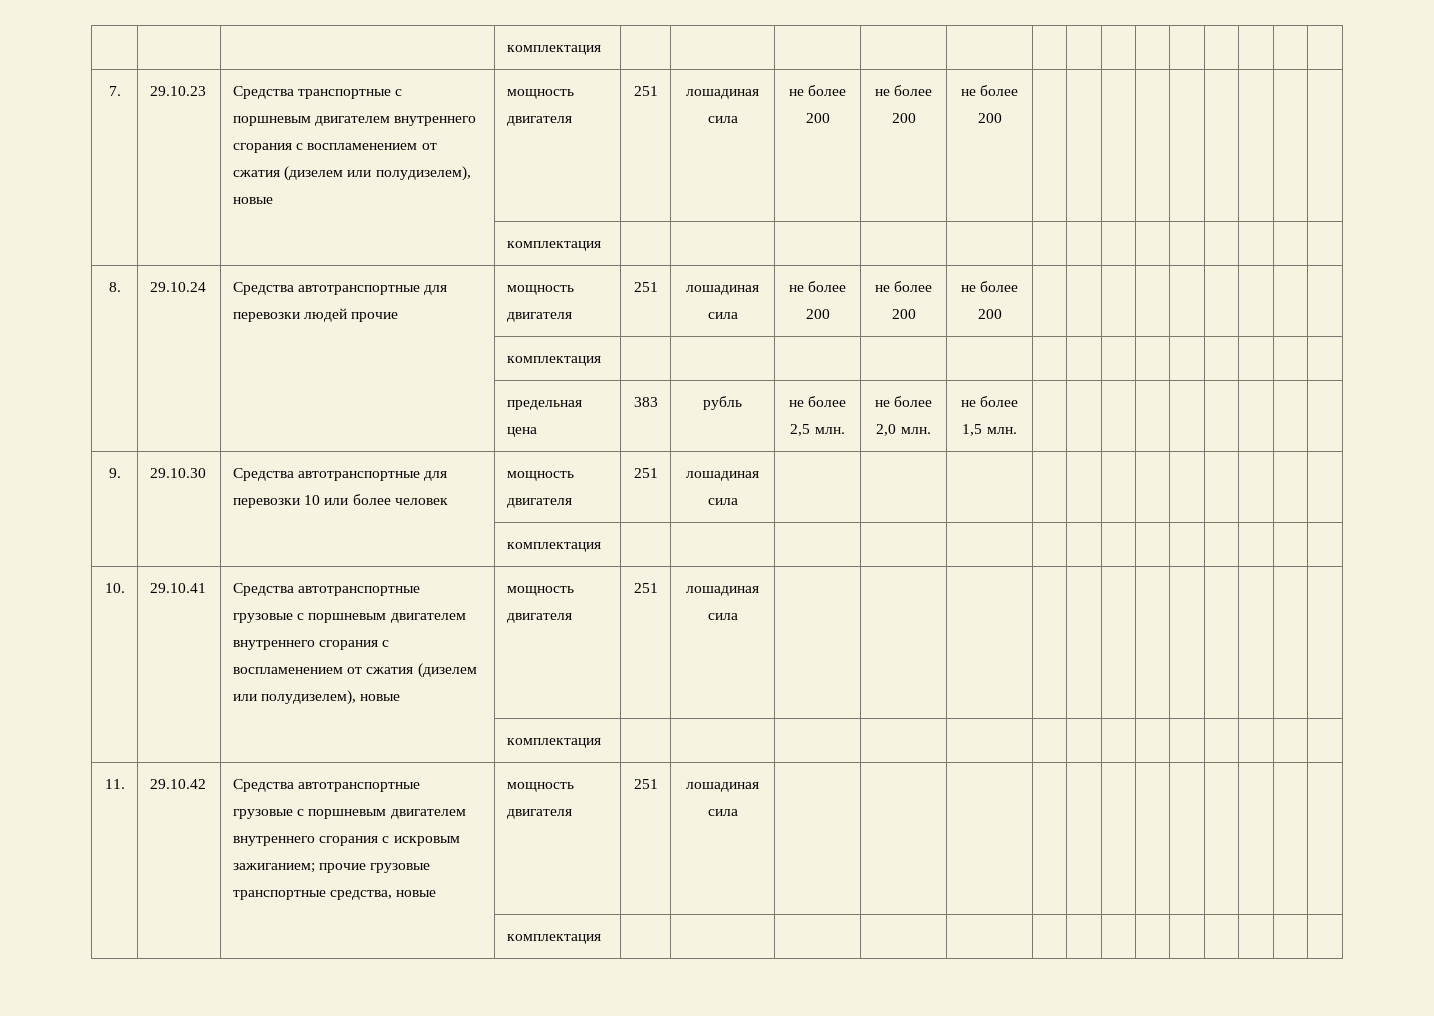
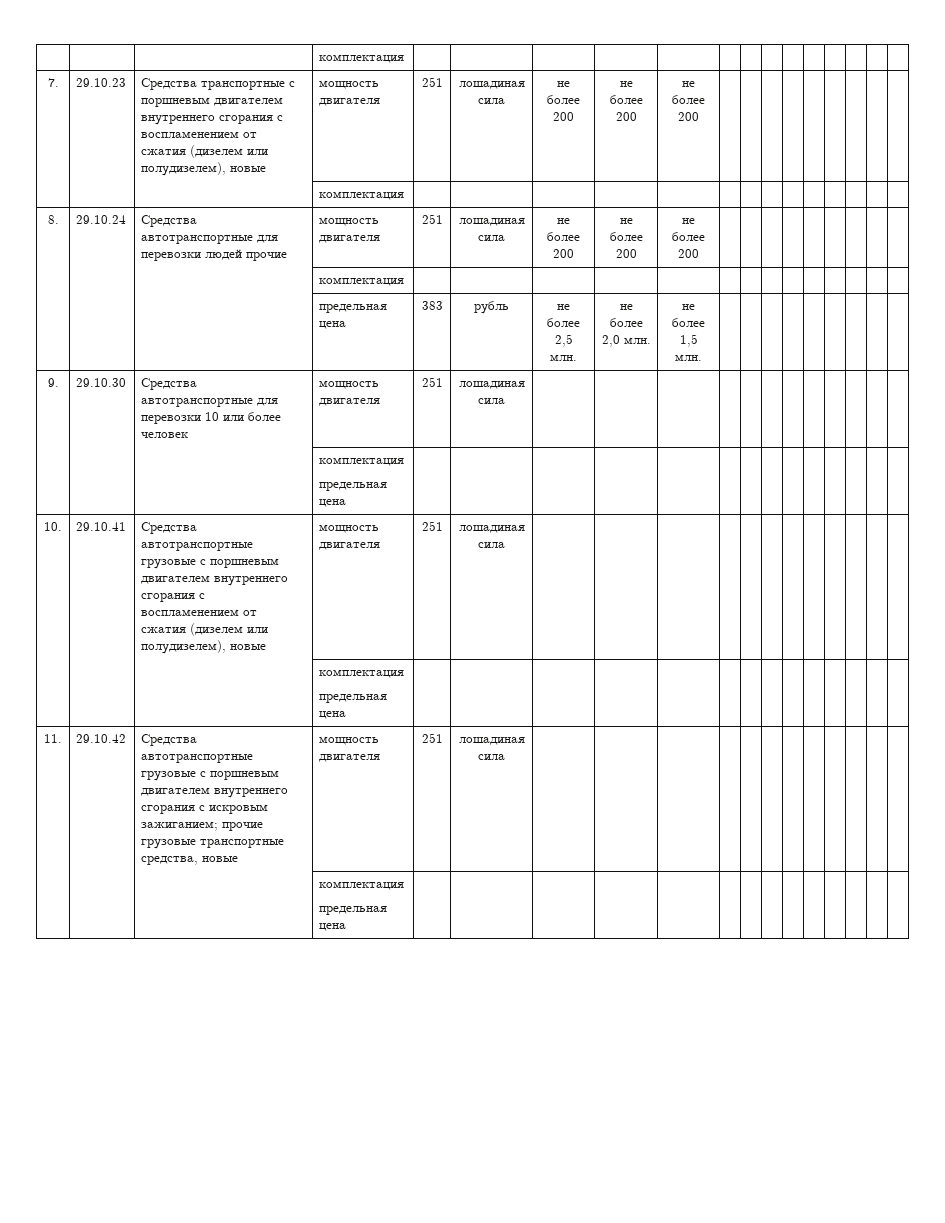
  9. | 29.10.30 | Средства автотранспортные для перевозки 10 или более человек | мощность двигателя | 251 | лошадиная сила | | | | | | | | | | | |
- | | | комплектация | | | | | | | | | | | | | |
+ | | | комплектация
+ предельная цена | | | | | | | | | | | | | |
  10. | 29.10.41 | Средства автотранспортные грузовые с поршневым двигателем внутреннего сгорания с воспламенением от сжатия (дизелем или полудизелем), новые | мощность двигателя | 251 | лошадиная сила | | | | | | | | | | | |
- | | | комплектация | | | | | | | | | | | | | |
+ | | | комплектация
+ предельная цена | | | | | | | | | | | | | |
  11. | 29.10.42 | Средства автотранспортные грузовые с поршневым двигателем внутреннего сгорания с искровым зажиганием; прочие грузовые транспортные средства, новые | мощность двигателя | 251 | лошадиная сила | | | | | | | | | | | |
- | | | комплектация | | | | | | | | | | | | | |
+ | | | комплектация
+ предельная цена | | | | | | | | | | | | | |

